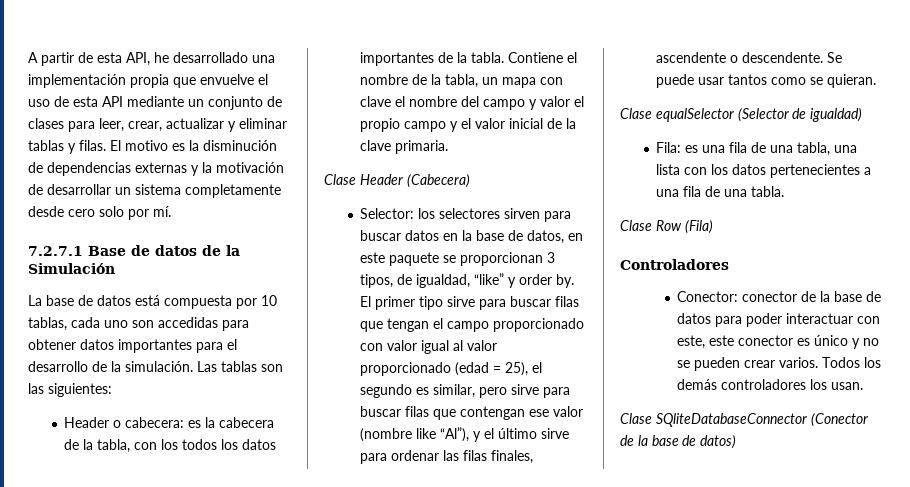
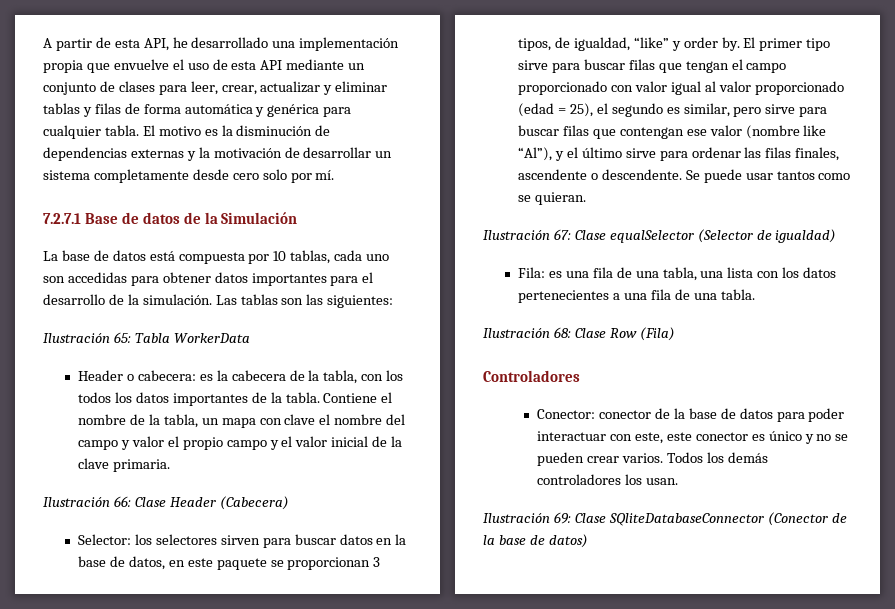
- A partir de esta API, he desarrollado una implementación propia que envuelve el uso de esta API mediante un conjunto de clases para leer, crear, actualizar y eliminar tablas y filas.
+ A partir de esta API, he desarrollado una implementación propia que envuelve el uso de esta API mediante un conjunto de clases para leer, crear, actualizar y eliminar tablas y filas de forma automática y genérica para cualquier tabla.
+ Ilustración 65: Tabla WorkerData
- Clase Header (Cabecera)
+ Ilustración 66: Clase Header (Cabecera)
- Clase equalSelector (Selector de igualdad)
+ Ilustración 67: Clase equalSelector (Selector de igualdad)
- Clase Row (Fila)
+ Ilustración 68: Clase Row (Fila)
- Clase SQliteDatabaseConnector (Conector de la base de datos)
+ Ilustración 69: Clase SQliteDatabaseConnector (Conector de la base de datos)

